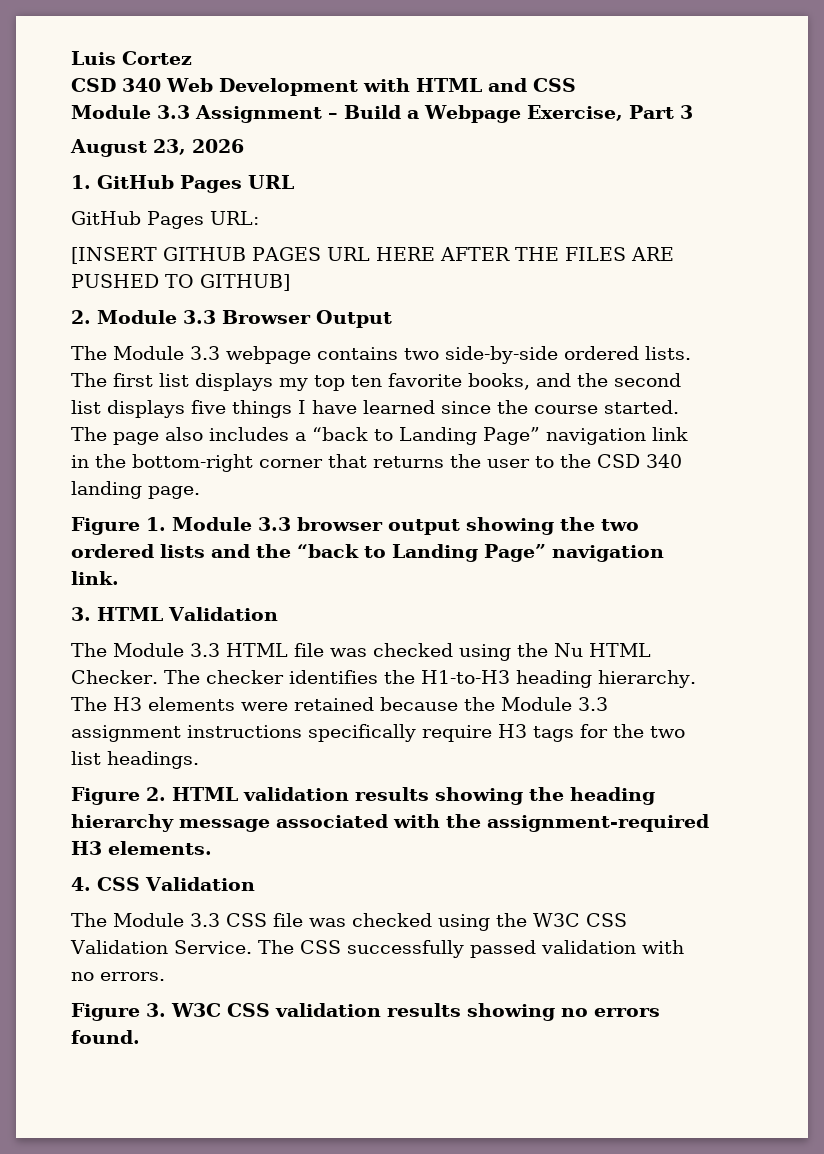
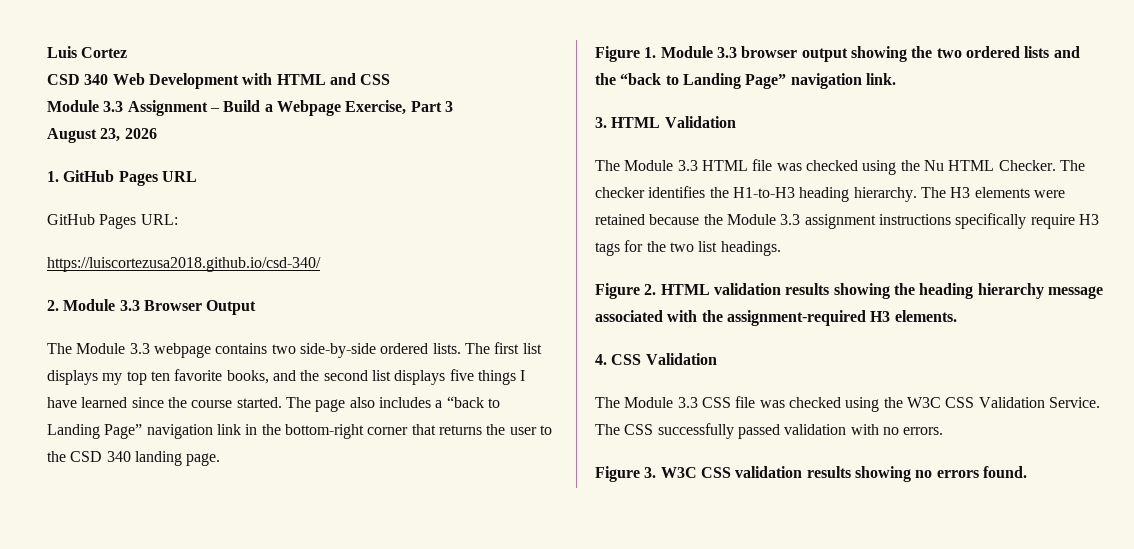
- [INSERT GITHUB PAGES URL HERE AFTER THE FILES ARE PUSHED TO GITHUB]
+ https://luiscortezusa2018.github.io/csd-340/

